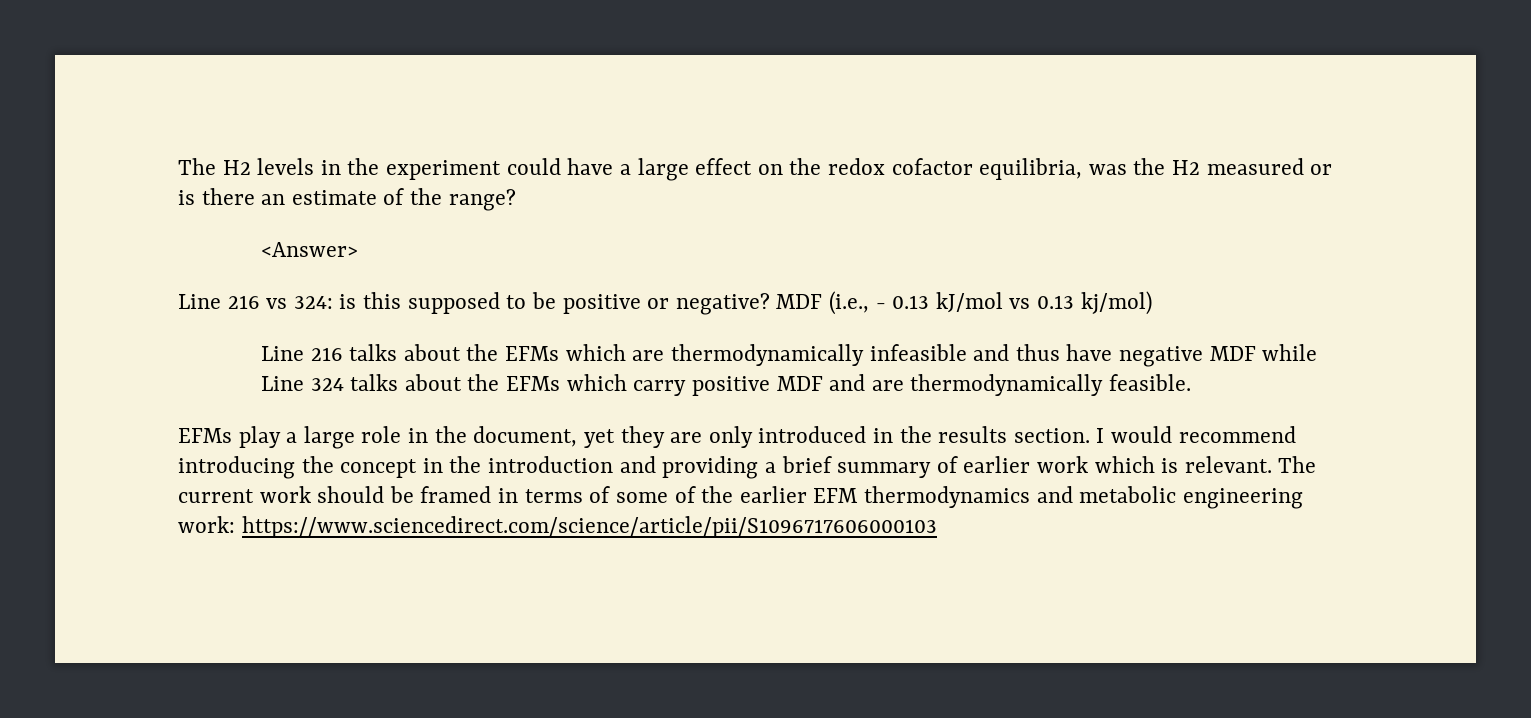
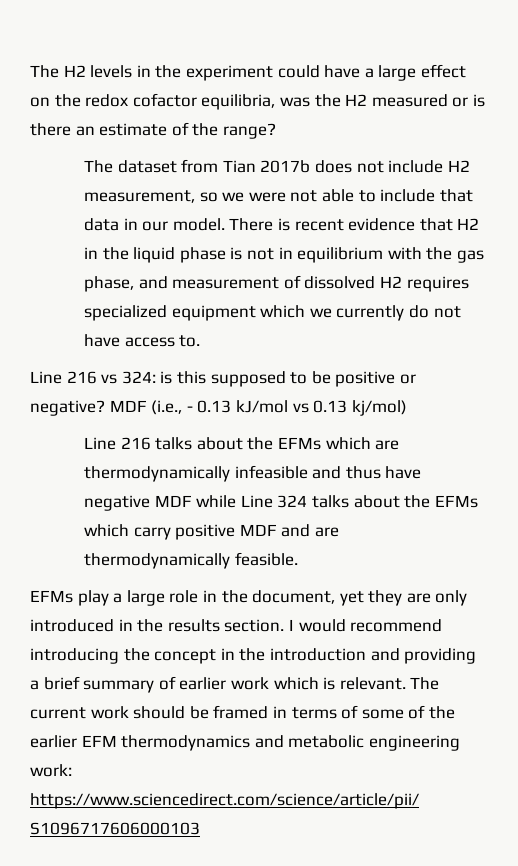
- <Answer>
+ The dataset from Tian 2017b does not include H2 measurement, so we were not able to include that data in our model. There is recent evidence that H2 in the liquid phase is not in equilibrium with the gas phase, and measurement of dissolved H2 requires specialized equipment which we currently do not have access to.

